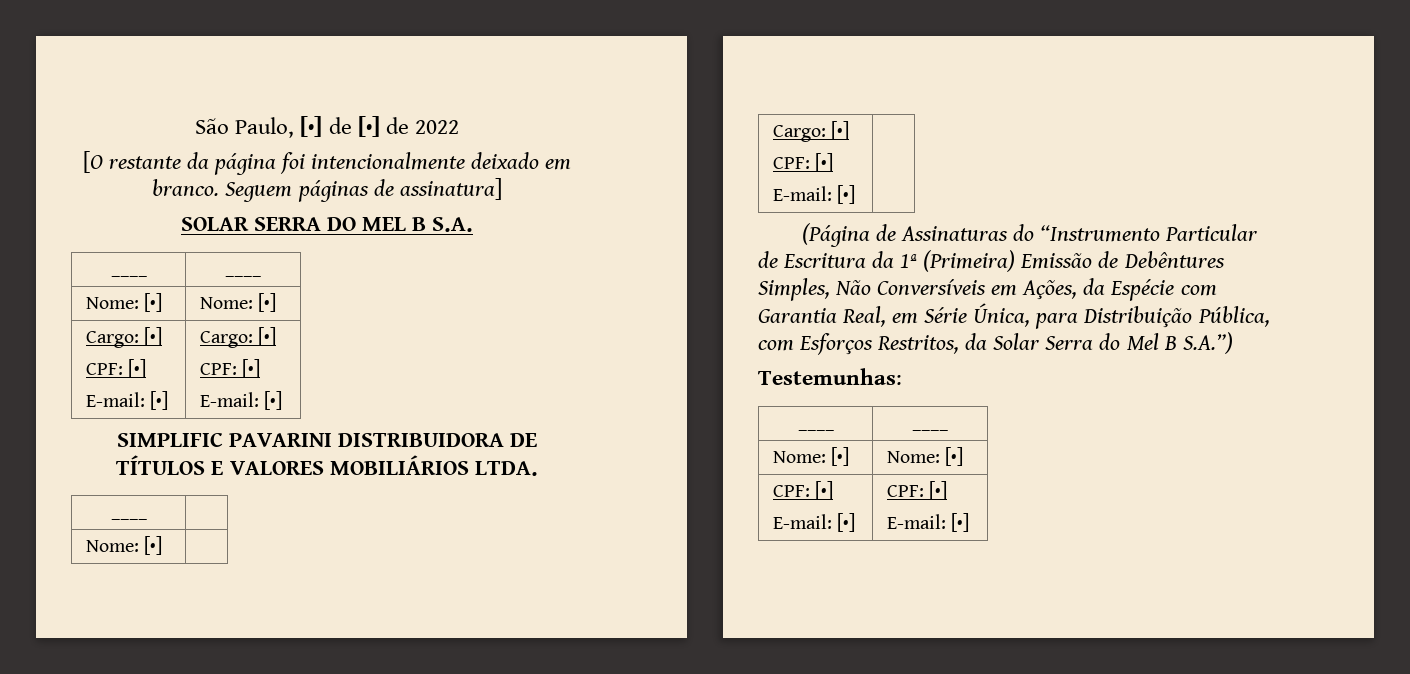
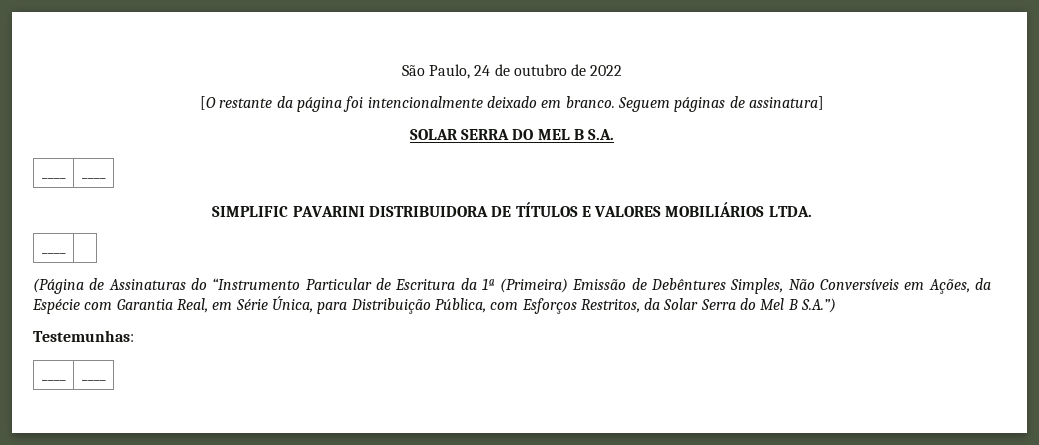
- São Paulo, [•] de [•] de 2022
+ São Paulo, 24 de outubro de 2022
  SOLAR SERRA DO MEL B S.A.
  ____ | ____
- Nome: [•] | Nome: [•]
- Cargo: [•]
- CPF: [•]
- E-mail: [•] | Cargo: [•]
- CPF: [•]
- E-mail: [•]
  SIMPLIFIC PAVARINI DISTRIBUIDORA DE TÍTULOS E VALORES MOBILIÁRIOS LTDA.
  ____ |
- Nome: [•] |
- Cargo: [•]
- CPF: [•]
- E-mail: [•] |
  Testemunhas:
  ____ | ____
- Nome: [•] | Nome: [•]
- CPF: [•]
- E-mail: [•] | CPF: [•]
- E-mail: [•]

